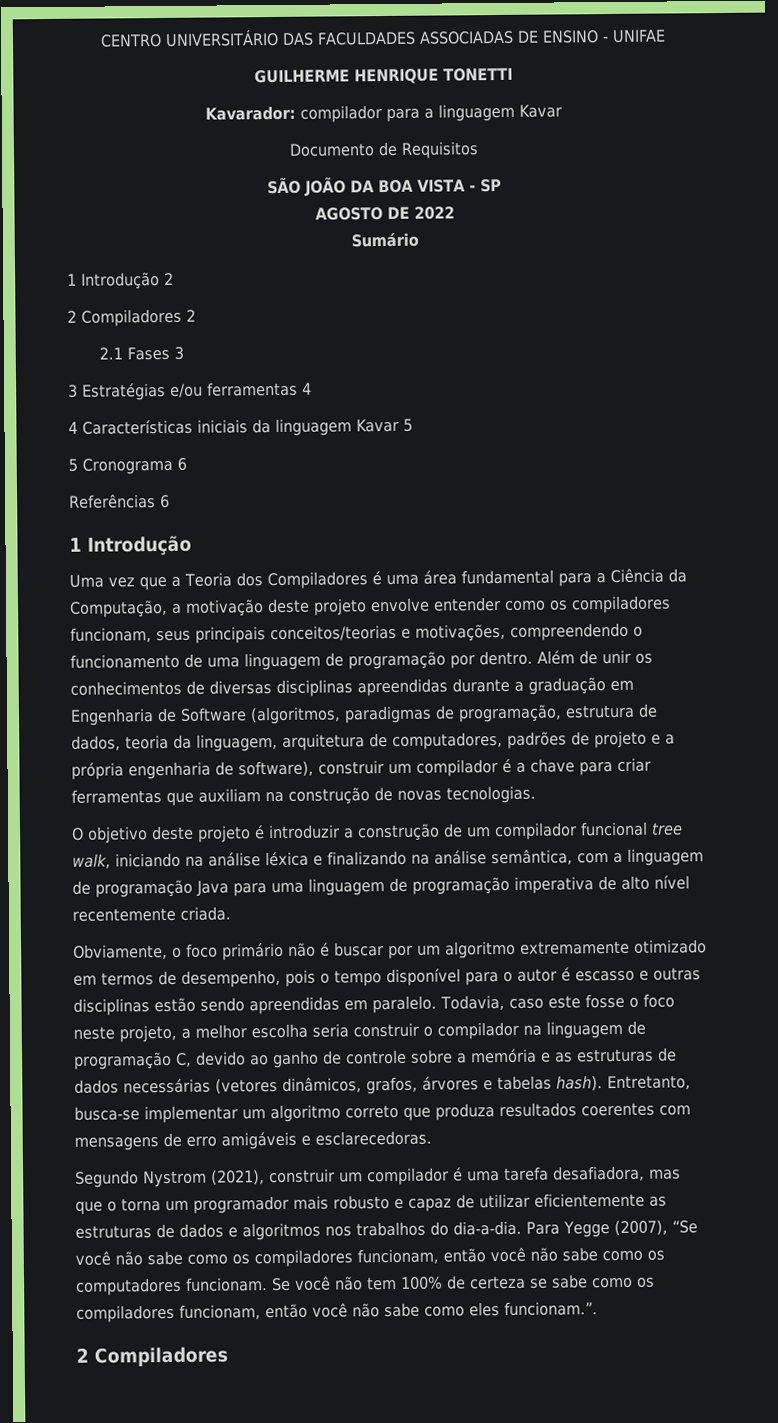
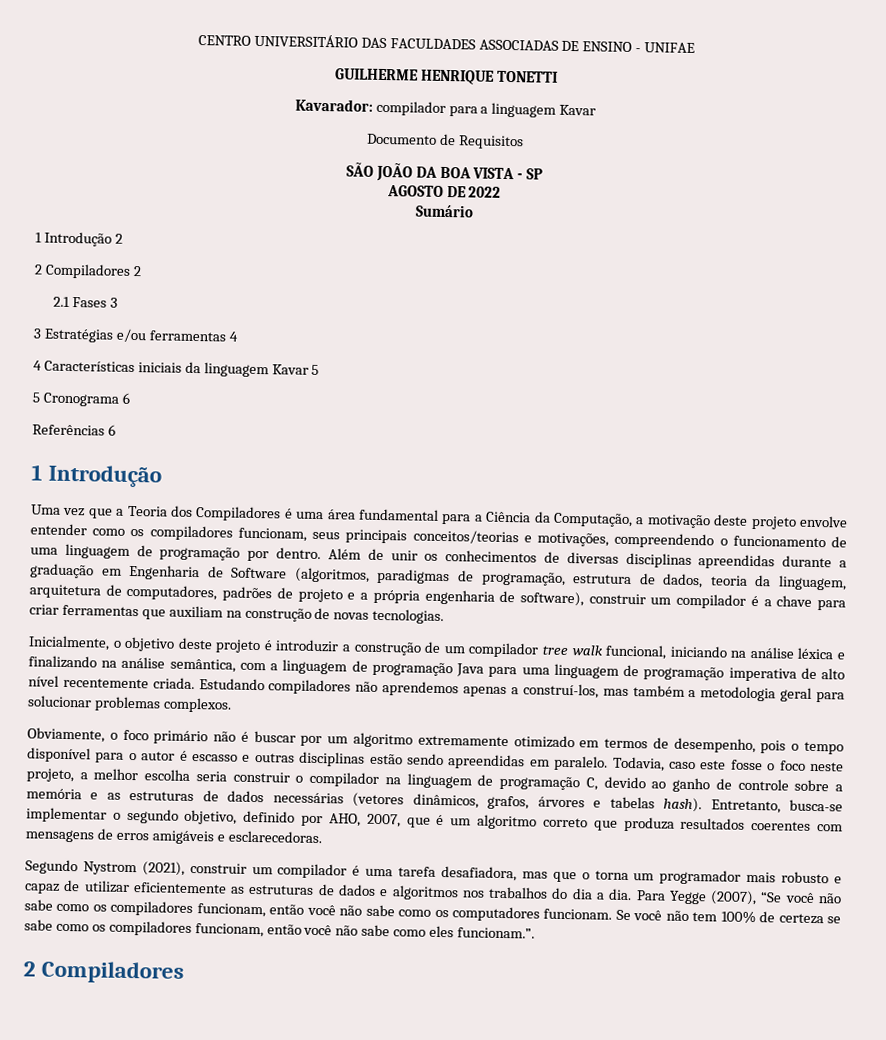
- O objetivo deste projeto é introduzir a construção de um compilador funcional tree walk, iniciando na análise léxica e finalizando na análise semântica, com a linguagem de programação Java para uma linguagem de programação imperativa de alto nível recentemente criada.
+ Inicialmente, o objetivo deste projeto é introduzir a construção de um compilador tree walk funcional, iniciando na análise léxica e finalizando na análise semântica, com a linguagem de programação Java para uma linguagem de programação imperativa de alto nível recentemente criada. Estudando compiladores não aprendemos apenas a construí-los, mas também a metodologia geral para solucionar problemas complexos.
- Entretanto, busca-se implementar um algoritmo correto que produza resultados coerentes com mensagens de erro amigáveis e esclarecedoras.
+ Entretanto, busca-se implementar o segundo objetivo, definido por AHO, 2007, que é um algoritmo correto que produza resultados coerentes com mensagens de erros amigáveis e esclarecedoras.
- Segundo Nystrom (2021), construir um compilador é uma tarefa desafiadora, mas que o torna um programador mais robusto e capaz de utilizar eficientemente as estruturas de dados e algoritmos nos trabalhos do dia-a-dia.
+ Segundo Nystrom (2021), construir um compilador é uma tarefa desafiadora, mas que o torna um programador mais robusto e capaz de utilizar eficientemente as estruturas de dados e algoritmos nos trabalhos do dia a dia.

